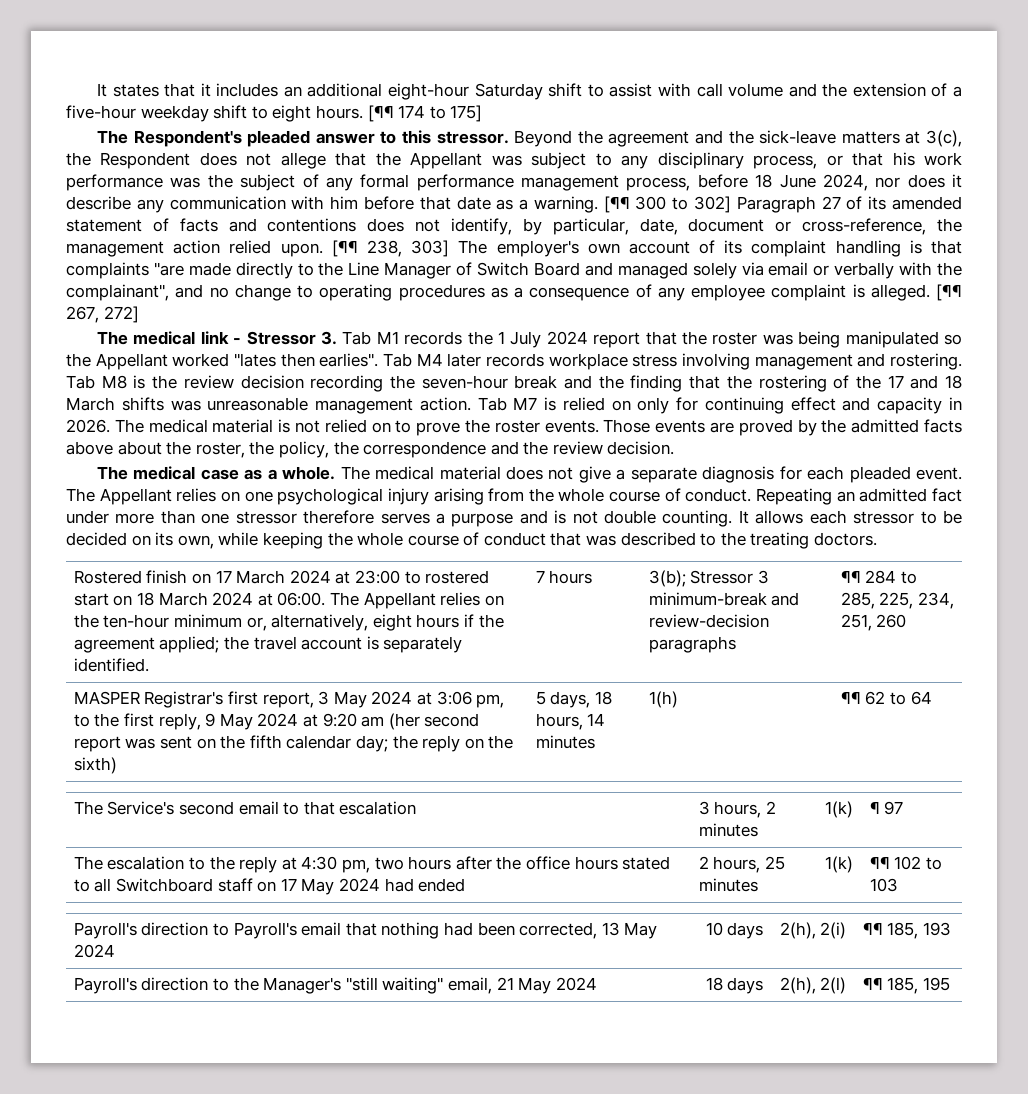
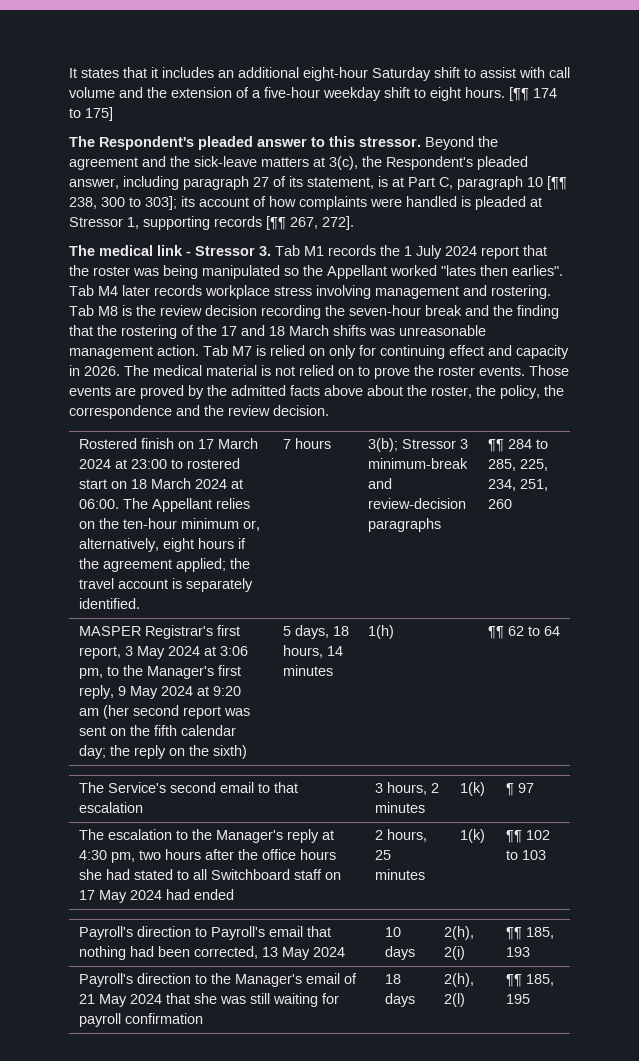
- Beyond the agreement and the sick-leave matters at 3(c), the Respondent does not allege that the Appellant was subject to any disciplinary process, or that his work performance was the subject of any formal performance management process, before 18 June 2024, nor does it describe any communication with him before that date as a warning. [¶¶ 300 to 302] Paragraph 27 of its amended statement of facts and contentions does not identify, by particular, date, document or cross-reference, the management action relied upon. [¶¶ 238, 303] The employer's own account of its complaint handling is that complaints "are made directly to the Line Manager of Switch Board and managed solely via email or verbally with the complainant", and no change to operating procedures as a consequence of any employee complaint is alleged. [¶¶ 267, 272]
+ Beyond the agreement and the sick-leave matters at 3(c), the Respondent's pleaded answer, including paragraph 27 of its statement, is at Part C, paragraph 10 [¶¶ 238, 300 to 303]; its account of how complaints were handled is pleaded at Stressor 1, supporting records [¶¶ 267, 272].
- The medical case as a whole. The medical material does not give a separate diagnosis for each pleaded event. The Appellant relies on one psychological injury arising from the whole course of conduct. Repeating an admitted fact under more than one stressor therefore serves a purpose and is not double counting. It allows each stressor to be decided on its own, while keeping the whole course of conduct that was described to the treating doctors.
- MASPER Registrar's first report, 3 May 2024 at 3:06 pm, to the first reply, 9 May 2024 at 9:20 am (her second report was sent on the fifth calendar day; the reply on the sixth)
+ MASPER Registrar's first report, 3 May 2024 at 3:06 pm, to the Manager's first reply, 9 May 2024 at 9:20 am (her second report was sent on the fifth calendar day; the reply on the sixth)
- The escalation to the reply at 4:30 pm, two hours after the office hours stated to all Switchboard staff on 17 May 2024 had ended | 2 hours, 25 minutes | 1(k) | ¶¶ 102 to 103
+ The escalation to the Manager's reply at 4:30 pm, two hours after the office hours she had stated to all Switchboard staff on 17 May 2024 had ended | 2 hours, 25 minutes | 1(k) | ¶¶ 102 to 103
- Payroll's direction to the Manager's "still waiting" email, 21 May 2024 | 18 days | 2(h), 2(l) | ¶¶ 185, 195
+ Payroll's direction to the Manager's email of 21 May 2024 that she was still waiting for payroll confirmation | 18 days | 2(h), 2(l) | ¶¶ 185, 195

